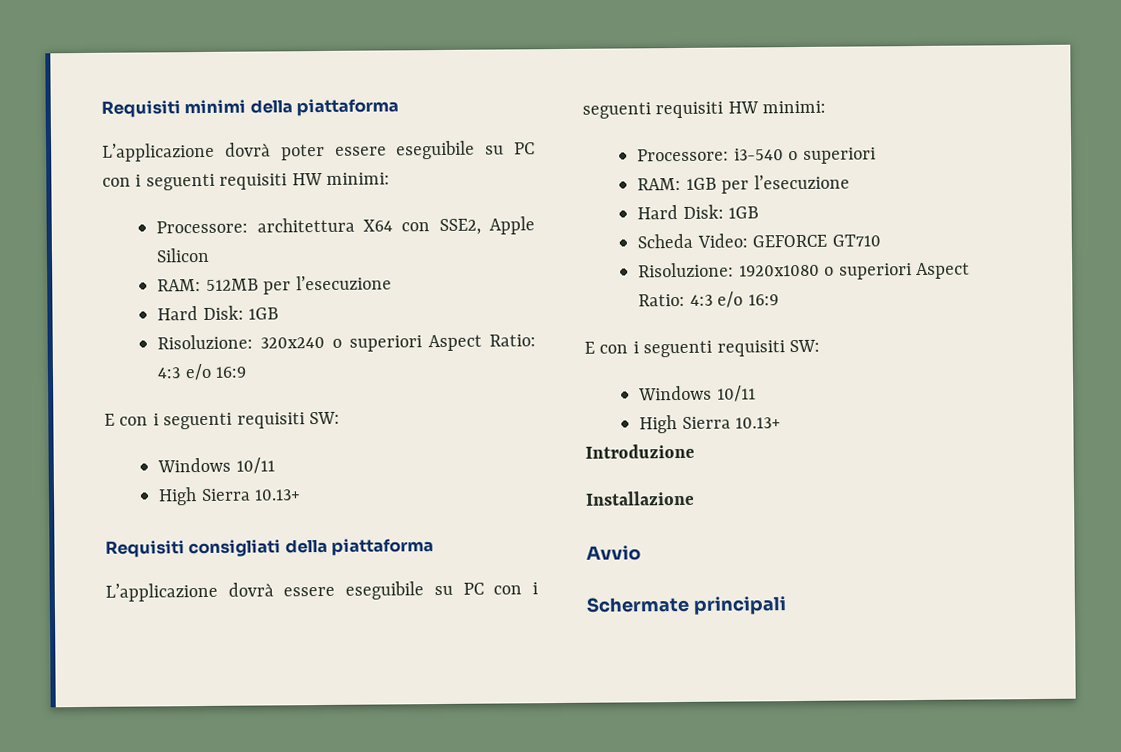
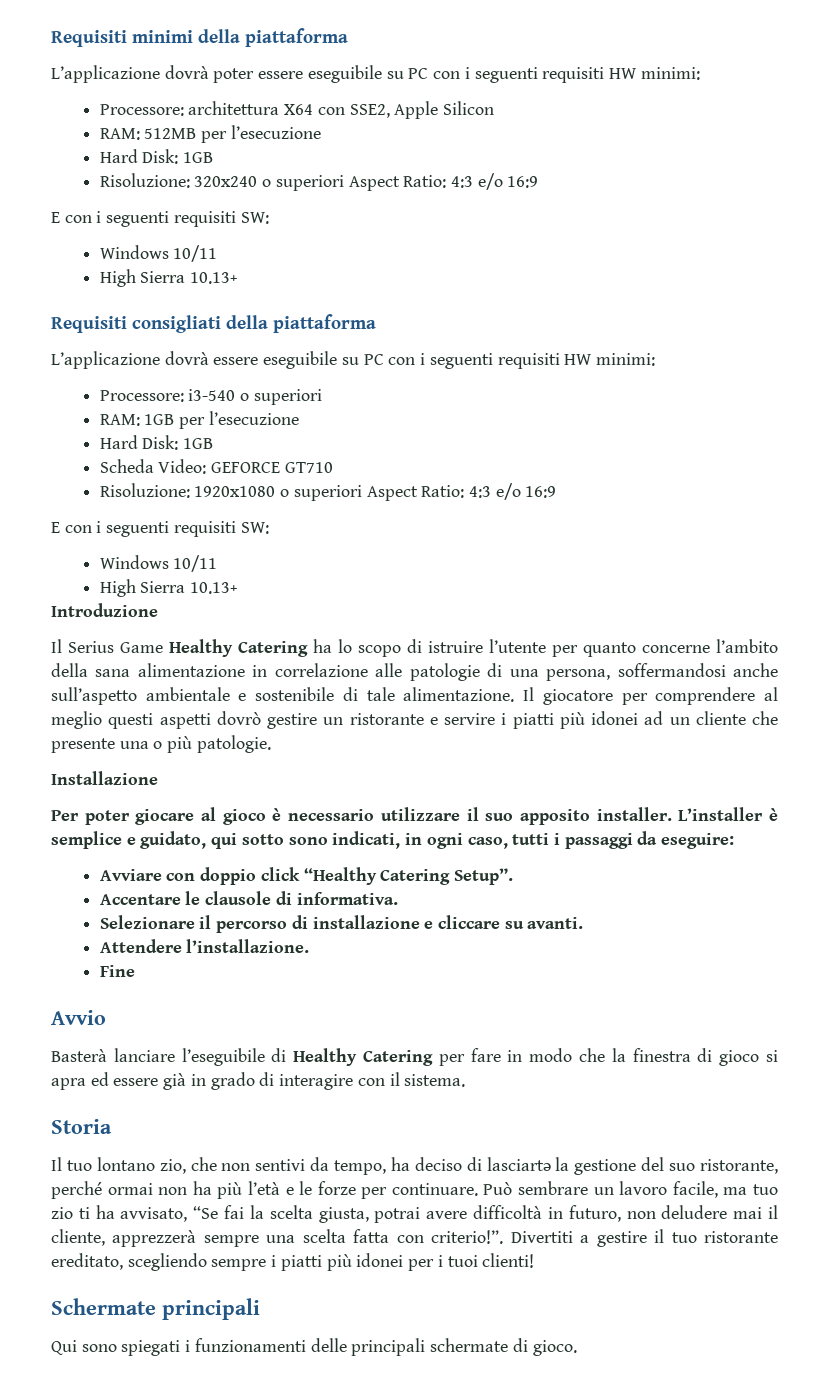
+ Il Serius Game Healthy Catering ha lo scopo di istruire l’utente per quanto concerne l’ambito della sana alimentazione in correlazione alle patologie di una persona, soffermandosi anche sull’aspetto ambientale e sostenibile di tale alimentazione. Il giocatore per comprendere al meglio questi aspetti dovrò gestire un ristorante e servire i piatti più idonei ad un cliente che presente una o più patologie.
  Installazione
+ Per poter giocare al gioco è necessario utilizzare il suo apposito installer. L’installer è semplice e guidato, qui sotto sono indicati, in ogni caso, tutti i passaggi da eseguire:
+ Avviare con doppio click “Healthy Catering Setup”.
+ Accentare le clausole di informativa.
+ Selezionare il percorso di installazione e cliccare su avanti.
+ Attendere l’installazione.
+ Fine
  Avvio
+ Basterà lanciare l’eseguibile di Healthy Catering per fare in modo che la finestra di gioco si apra ed essere già in grado di interagire con il sistema.
+ Storia
+ Il tuo lontano zio, che non sentivi da tempo, ha deciso di lasciartə la gestione del suo ristorante, perché ormai non ha più l’età e le forze per continuare. Può sembrare un lavoro facile, ma tuo zio ti ha avvisato, “Se fai la scelta giusta, potrai avere difficoltà in futuro, non deludere mai il cliente, apprezzerà sempre una scelta fatta con criterio!”. Divertiti a gestire il tuo ristorante ereditato, scegliendo sempre i piatti più idonei per i tuoi clienti!
  Schermate principali
+ Qui sono spiegati i funzionamenti delle principali schermate di gioco.

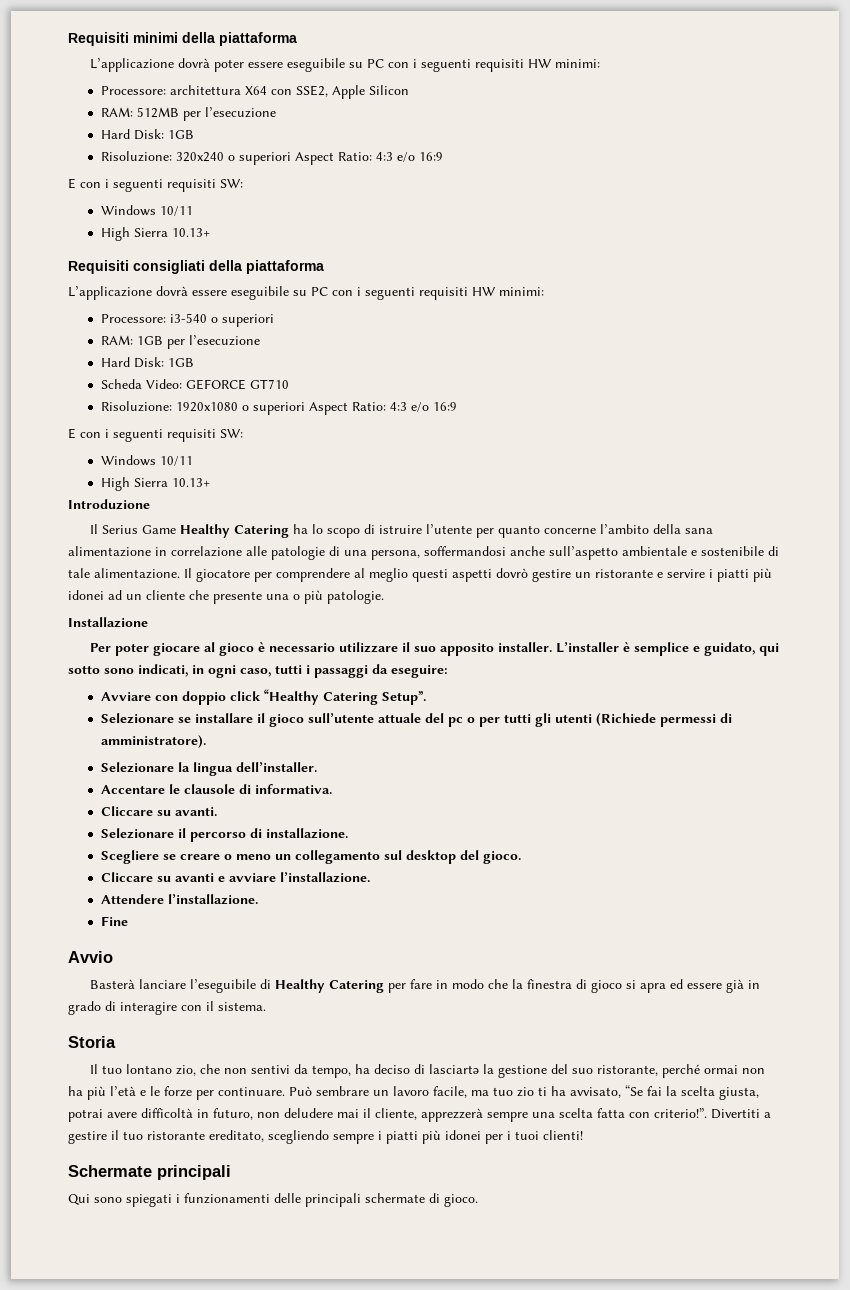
+ Selezionare se installare il gioco sull’utente attuale del pc o per tutti gli utenti (Richiede permessi di amministratore).
+ Selezionare la lingua dell’installer.
+ Cliccare su avanti.
- Selezionare il percorso di installazione e cliccare su avanti.
+ Selezionare il percorso di installazione.
+ Scegliere se creare o meno un collegamento sul desktop del gioco.
+ Cliccare su avanti e avviare l’installazione.

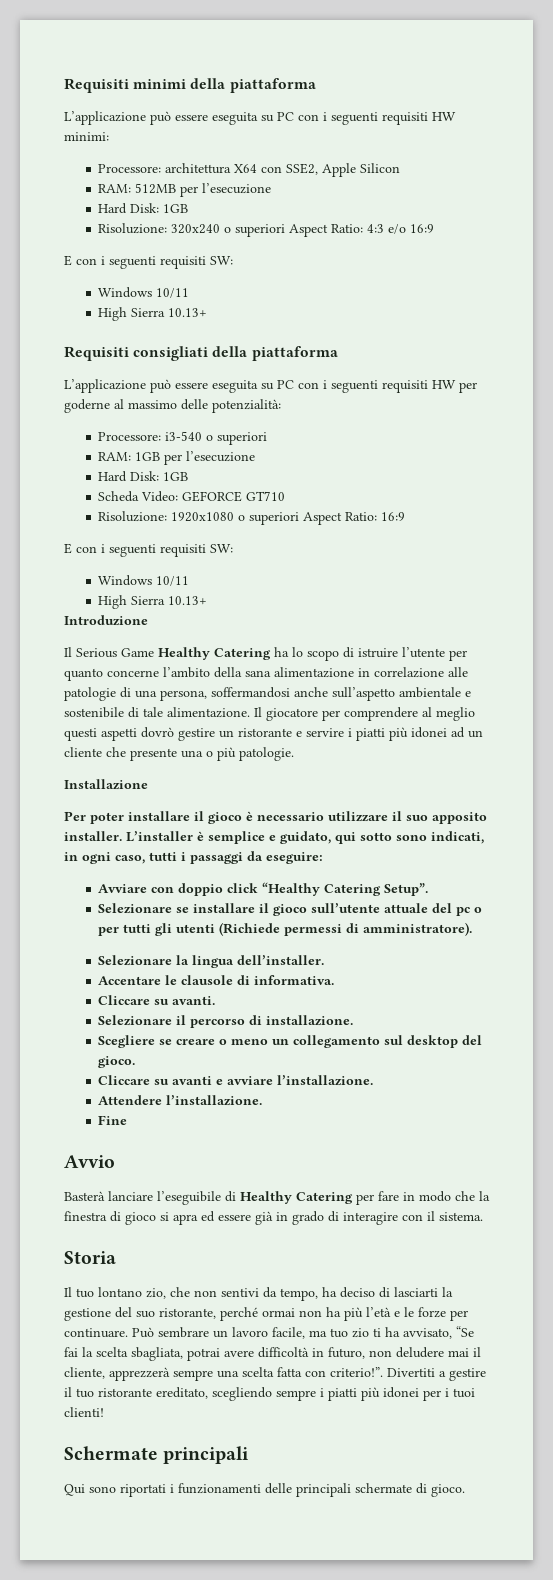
- L’applicazione dovrà poter essere eseguibile su PC con i seguenti requisiti HW minimi:
+ L’applicazione può essere eseguita su PC con i seguenti requisiti HW minimi:
- L’applicazione dovrà essere eseguibile su PC con i seguenti requisiti HW minimi:
+ L’applicazione può essere eseguita su PC con i seguenti requisiti HW per goderne al massimo delle potenzialità:
- Risoluzione: 1920x1080 o superiori Aspect Ratio: 4:3 e/o 16:9
+ Risoluzione: 1920x1080 o superiori Aspect Ratio: 16:9
- Il Serius Game Healthy Catering ha lo scopo di istruire l’utente per quanto concerne l’ambito della sana alimentazione in correlazione alle patologie di una persona, soffermandosi anche sull’aspetto ambientale e sostenibile di tale alimentazione.
+ Il Serious Game Healthy Catering ha lo scopo di istruire l’utente per quanto concerne l’ambito della sana alimentazione in correlazione alle patologie di una persona, soffermandosi anche sull’aspetto ambientale e sostenibile di tale alimentazione.
- Per poter giocare al gioco è necessario utilizzare il suo apposito installer.
+ Per poter installare il gioco è necessario utilizzare il suo apposito installer.
- Il tuo lontano zio, che non sentivi da tempo, ha deciso di lasciartə la gestione del suo ristorante, perché ormai non ha più l’età e le forze per continuare.
+ Il tuo lontano zio, che non sentivi da tempo, ha deciso di lasciarti la gestione del suo ristorante, perché ormai non ha più l’età e le forze per continuare.
- Può sembrare un lavoro facile, ma tuo zio ti ha avvisato, “Se fai la scelta giusta, potrai avere difficoltà in futuro, non deludere mai il cliente, apprezzerà sempre una scelta fatta con criterio!”.
+ Può sembrare un lavoro facile, ma tuo zio ti ha avvisato, “Se fai la scelta sbagliata, potrai avere difficoltà in futuro, non deludere mai il cliente, apprezzerà sempre una scelta fatta con criterio!”.
- Qui sono spiegati i funzionamenti delle principali schermate di gioco.
+ Qui sono riportati i funzionamenti delle principali schermate di gioco.

